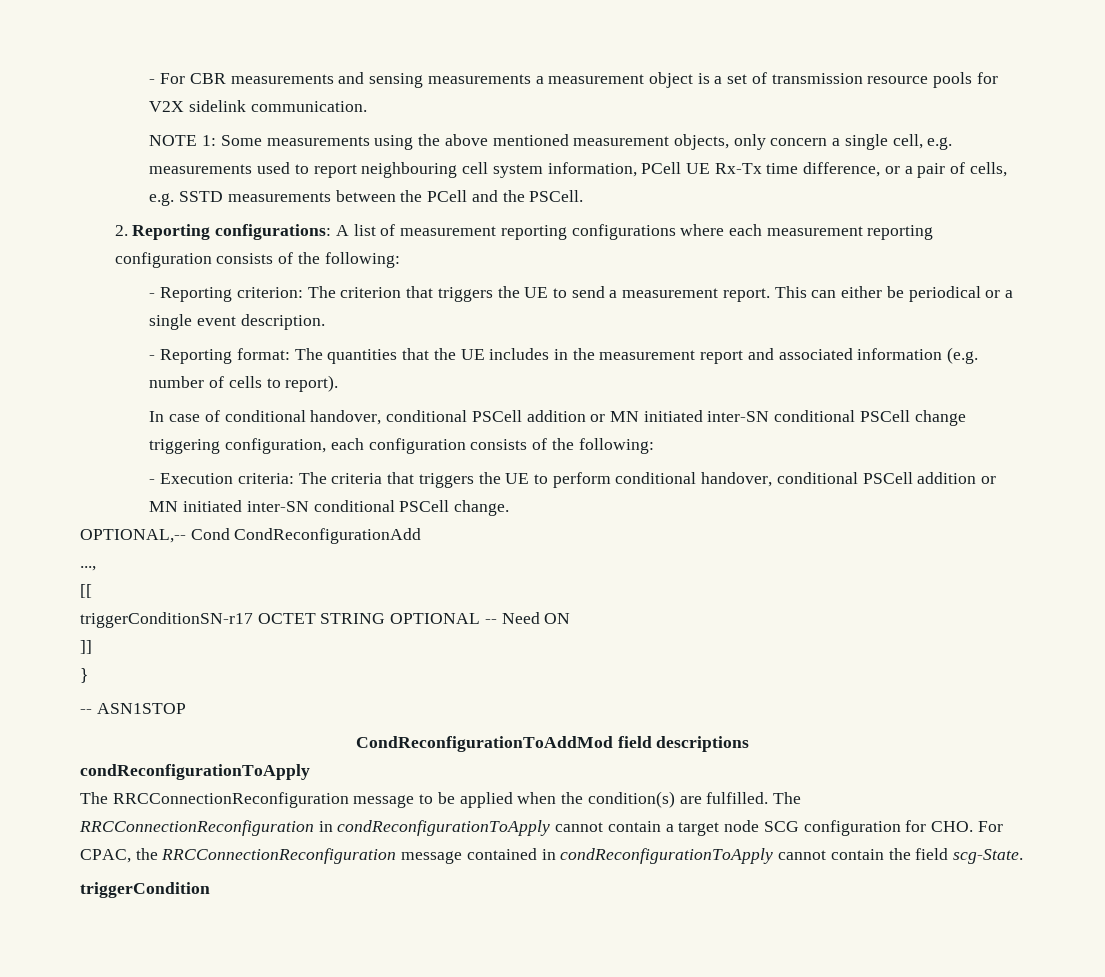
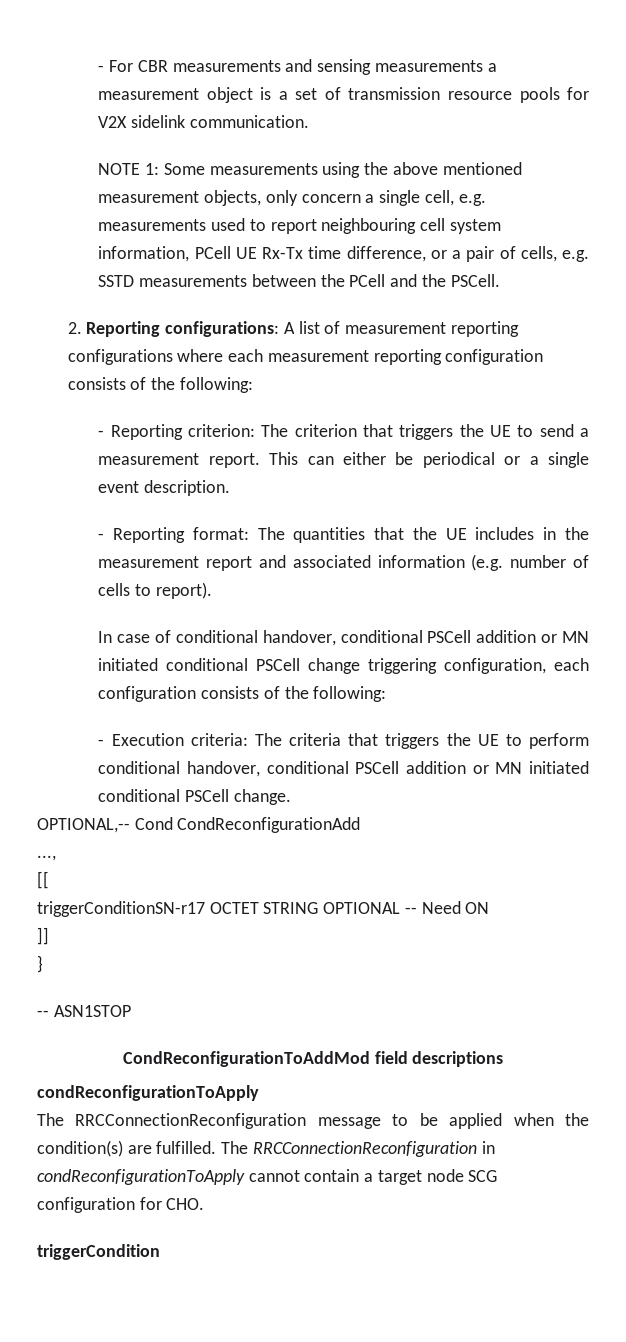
- In case of conditional handover, conditional PSCell addition or MN initiated inter-SN conditional PSCell change triggering configuration, each configuration consists of the following:
+ In case of conditional handover, conditional PSCell addition or MN initiated conditional PSCell change triggering configuration, each configuration consists of the following:
- - Execution criteria: The criteria that triggers the UE to perform conditional handover, conditional PSCell addition or MN initiated inter-SN conditional PSCell change.
+ - Execution criteria: The criteria that triggers the UE to perform conditional handover, conditional PSCell addition or MN initiated conditional PSCell change.
- The RRCConnectionReconfiguration in condReconfigurationToApply cannot contain a target node SCG configuration for CHO. For CPAC, the RRCConnectionReconfiguration message contained in condReconfigurationToApply cannot contain the field scg-State.
+ The RRCConnectionReconfiguration in condReconfigurationToApply cannot contain a target node SCG configuration for CHO.

